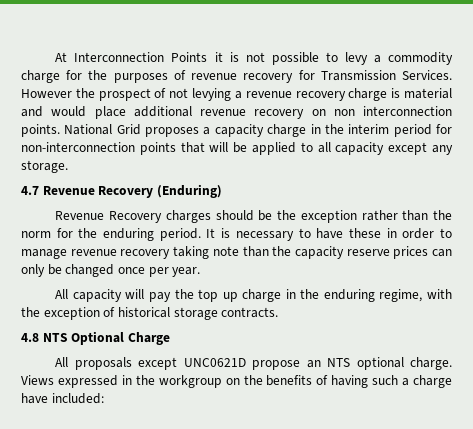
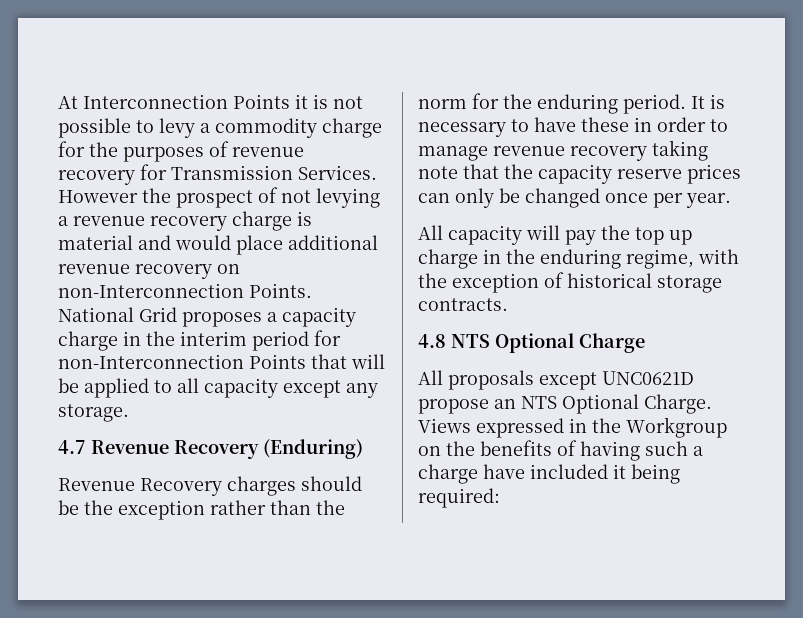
- However the prospect of not levying a revenue recovery charge is material and would place additional revenue recovery on non interconnection points.
+ However the prospect of not levying a revenue recovery charge is material and would place additional revenue recovery on non-Interconnection Points.
- National Grid proposes a capacity charge in the interim period for non-interconnection points that will be applied to all capacity except any storage.
+ National Grid proposes a capacity charge in the interim period for non-Interconnection Points that will be applied to all capacity except any storage.
- It is necessary to have these in order to manage revenue recovery taking note than the capacity reserve prices can only be changed once per year.
+ It is necessary to have these in order to manage revenue recovery taking note that the capacity reserve prices can only be changed once per year.
- All proposals except UNC0621D propose an NTS optional charge.
+ All proposals except UNC0621D propose an NTS Optional Charge.
- Views expressed in the workgroup on the benefits of having such a charge have included:
+ Views expressed in the Workgroup on the benefits of having such a charge have included it being required:

